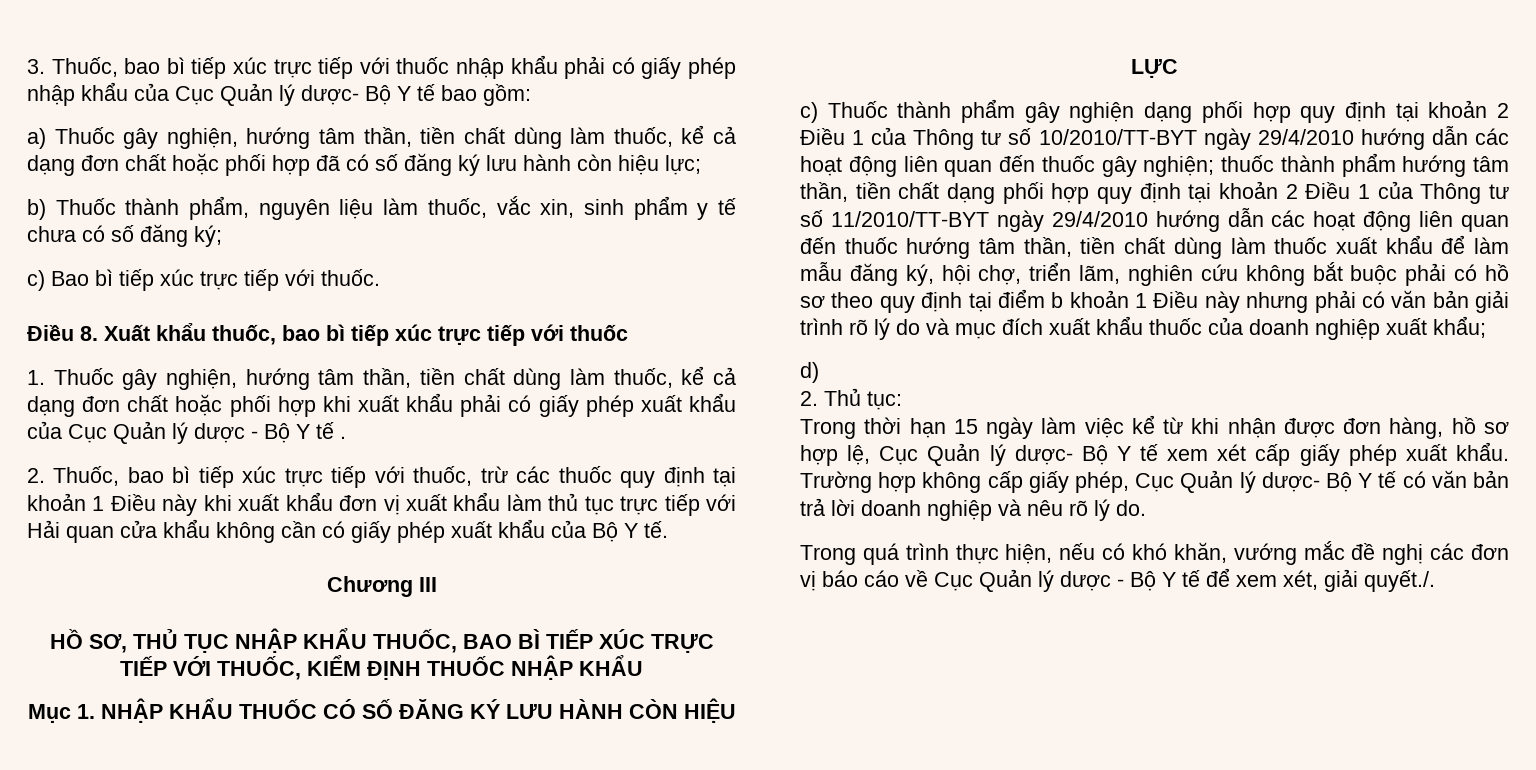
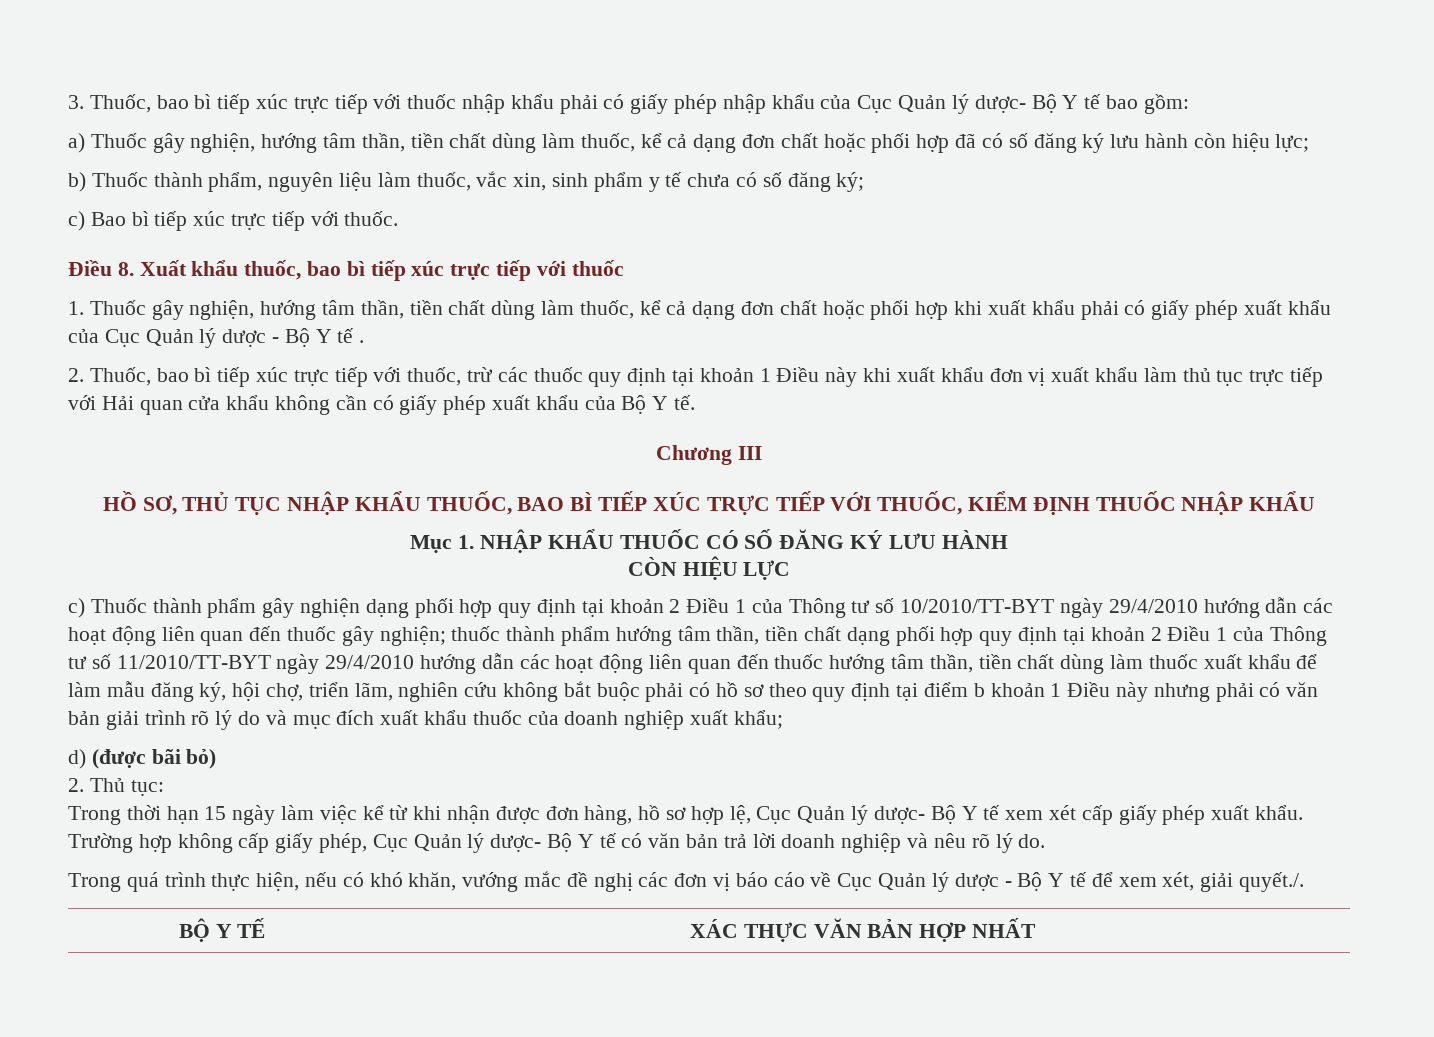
- Mục 1. NHẬP KHẨU THUỐC CÓ SỐ ĐĂNG KÝ LƯU HÀNH CÒN HIỆU LỰC
+ Mục 1. NHẬP KHẨU THUỐC CÓ SỐ ĐĂNG KÝ LƯU HÀNH
+ CÒN HIỆU LỰC
- d)
+ d) (được bãi bỏ)
+ BỘ Y TẾ | XÁC THỰC VĂN BẢN HỢP NHẤT

